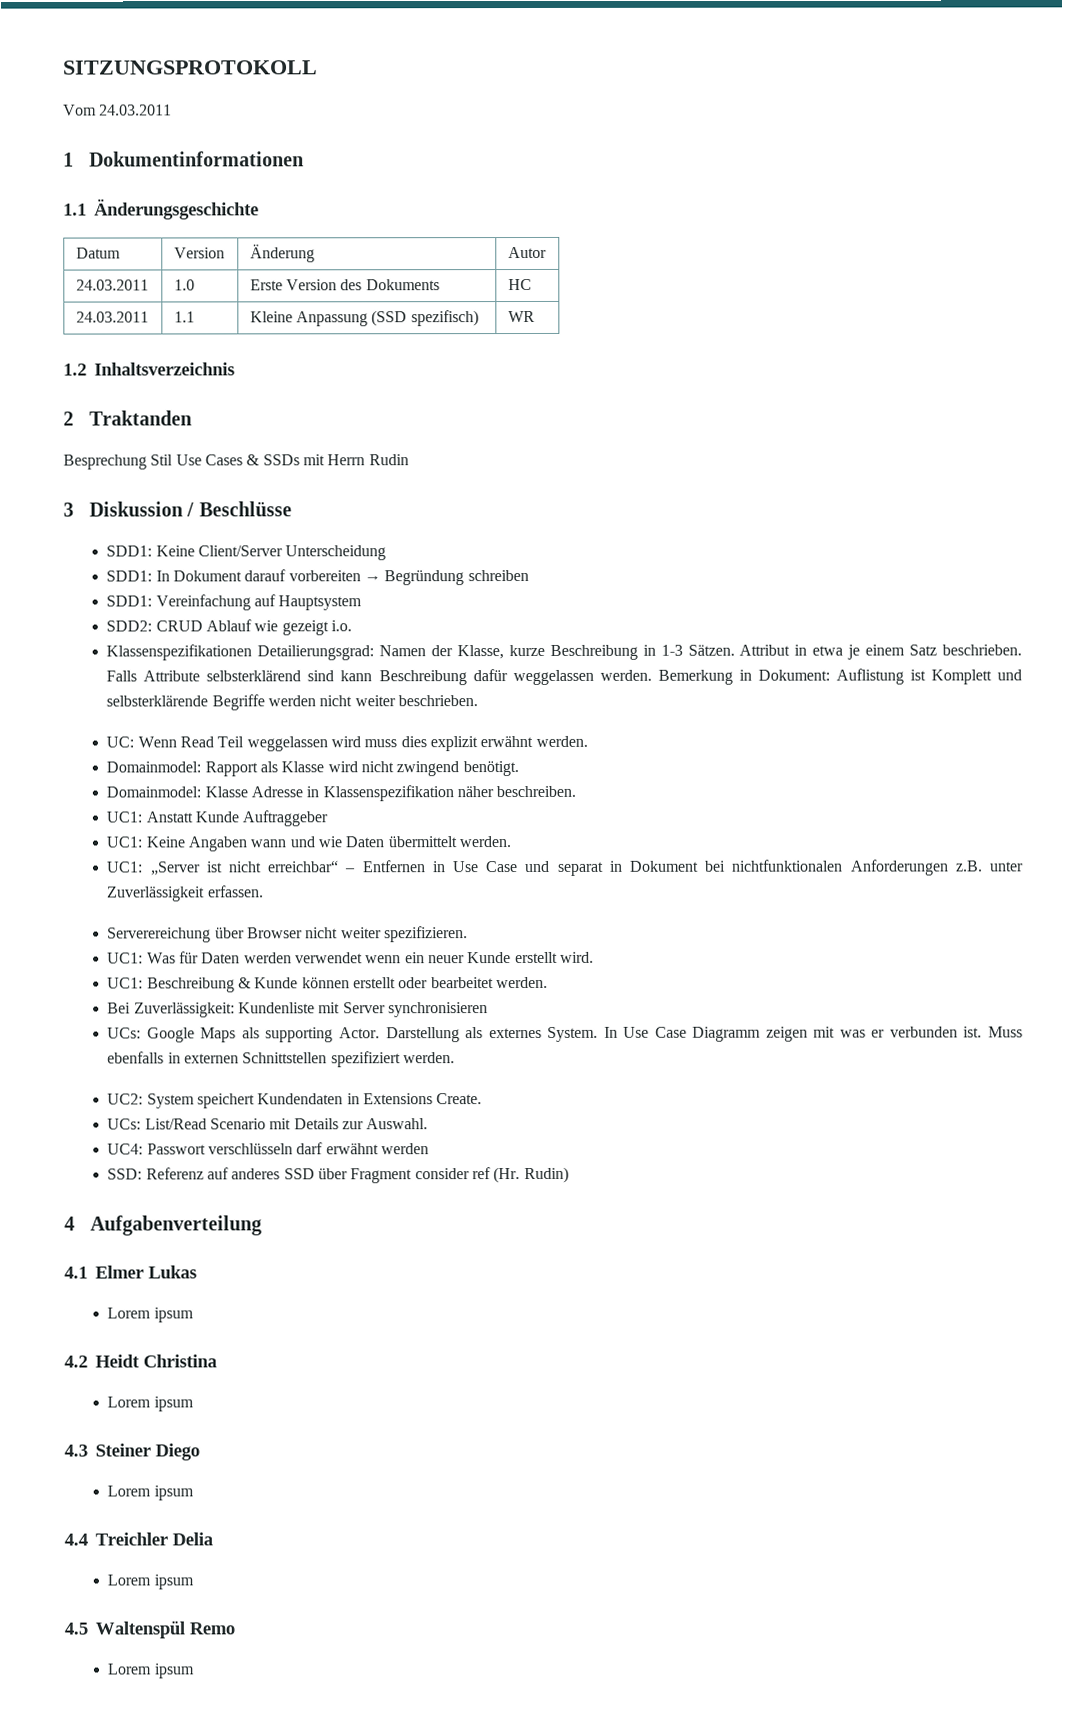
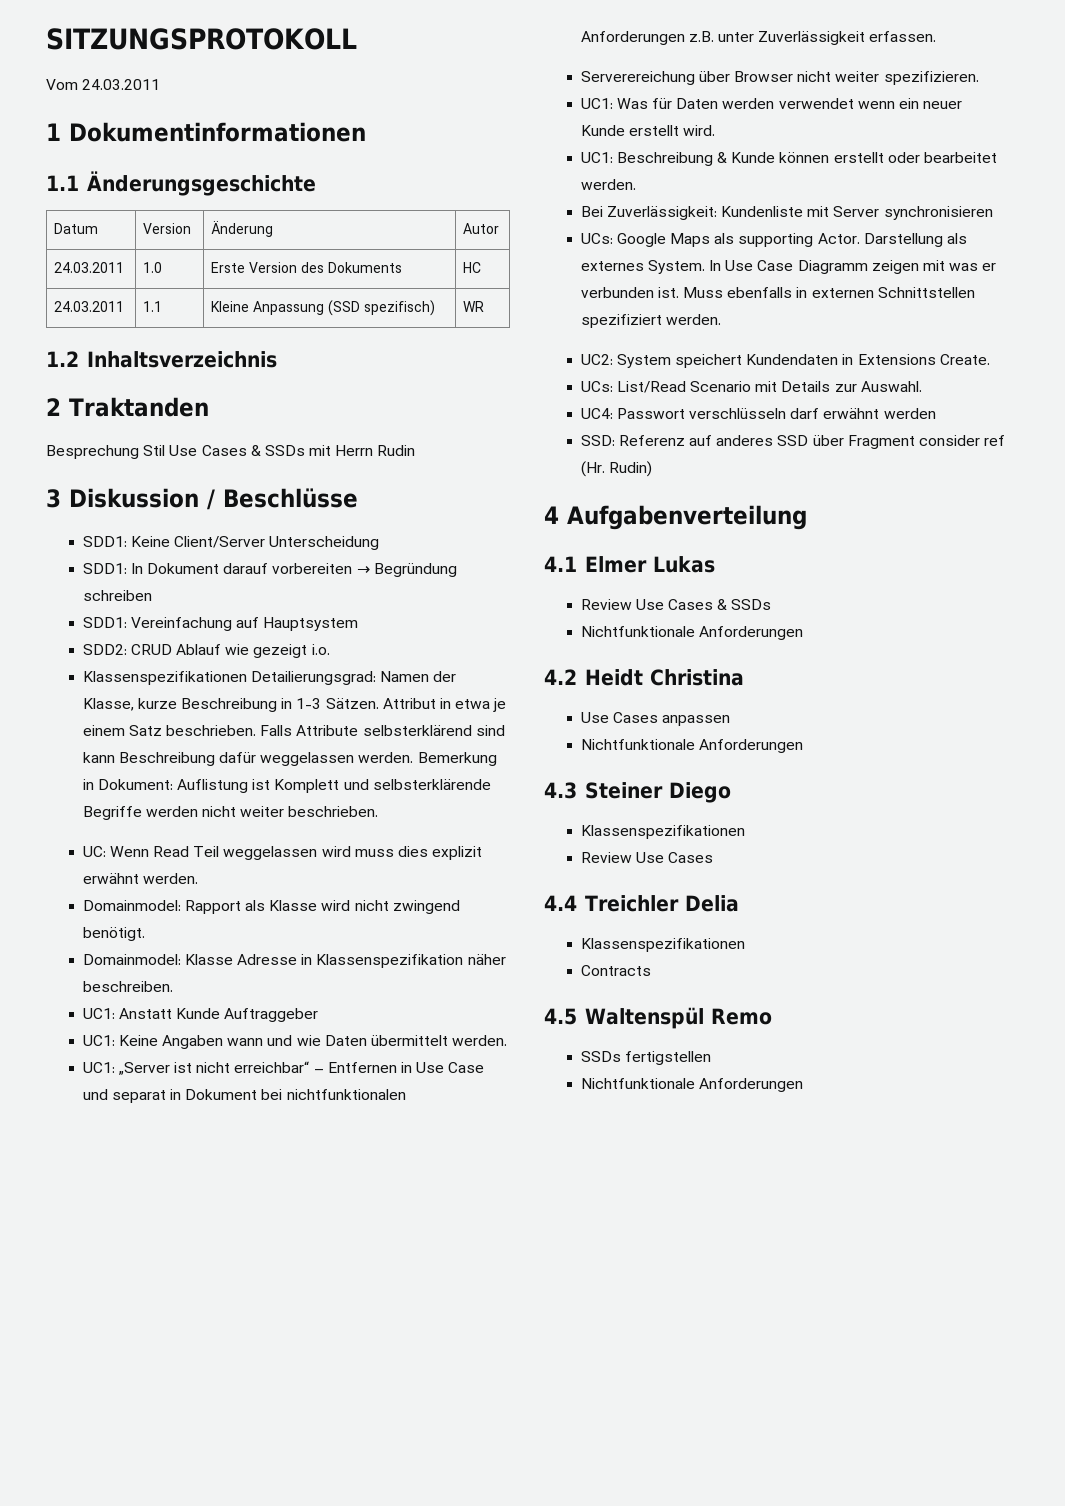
  4.1 Elmer Lukas
- Lorem ipsum
+ Review Use Cases & SSDs
+ Nichtfunktionale Anforderungen
  4.2 Heidt Christina
- Lorem ipsum
+ Use Cases anpassen
+ Nichtfunktionale Anforderungen
  4.3 Steiner Diego
- Lorem ipsum
+ Klassenspezifikationen
+ Review Use Cases
  4.4 Treichler Delia
- Lorem ipsum
+ Klassenspezifikationen
+ Contracts
  4.5 Waltenspül Remo
- Lorem ipsum
+ SSDs fertigstellen
+ Nichtfunktionale Anforderungen

